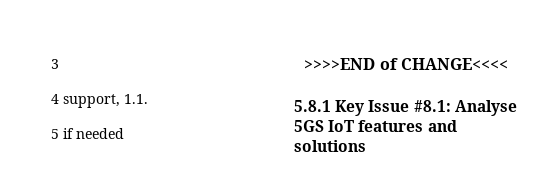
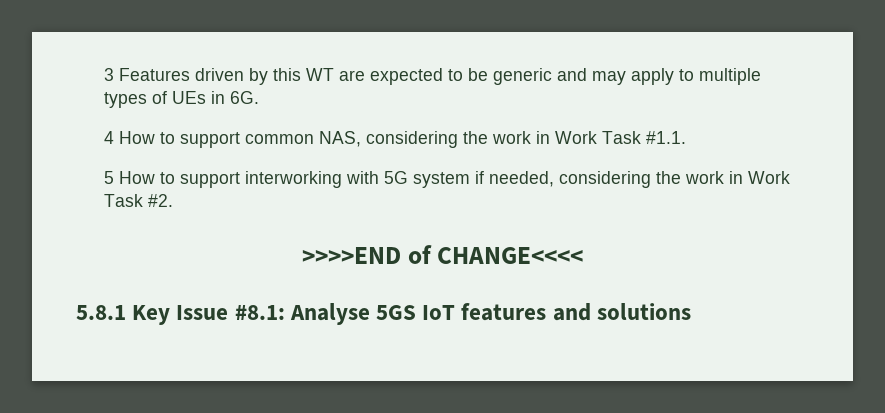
- 3
- 4 support, 1.1.
- 5 if needed
+ 3 Features driven by this WT are expected to be generic and may apply to multiple types of UEs in 6G.
+ 4 How to support common NAS, considering the work in Work Task #1.1.
+ 5 How to support interworking with 5G system if needed, considering the work in Work Task #2.

